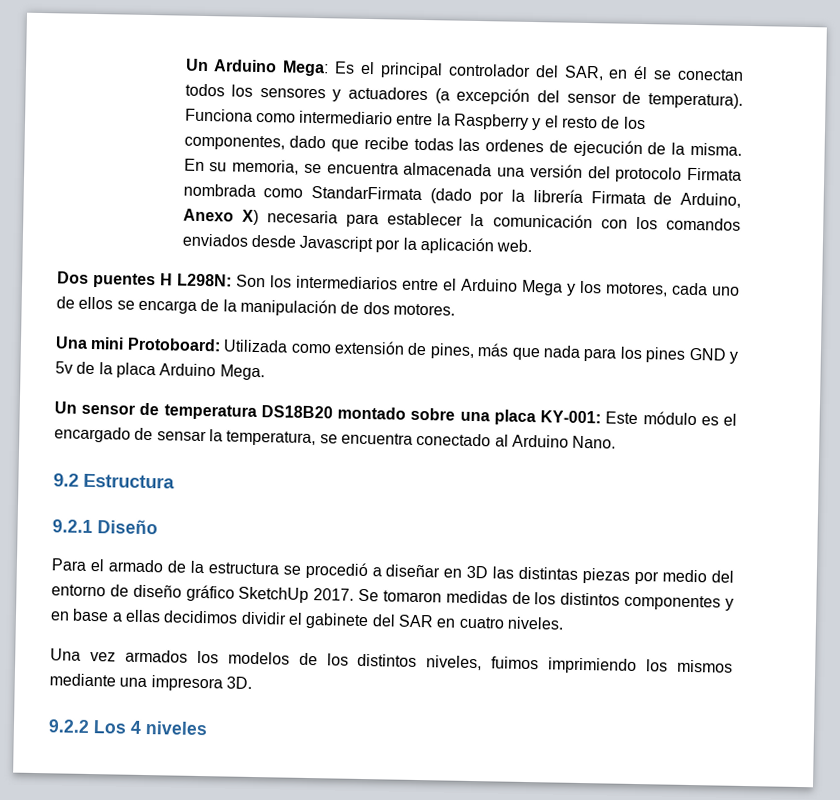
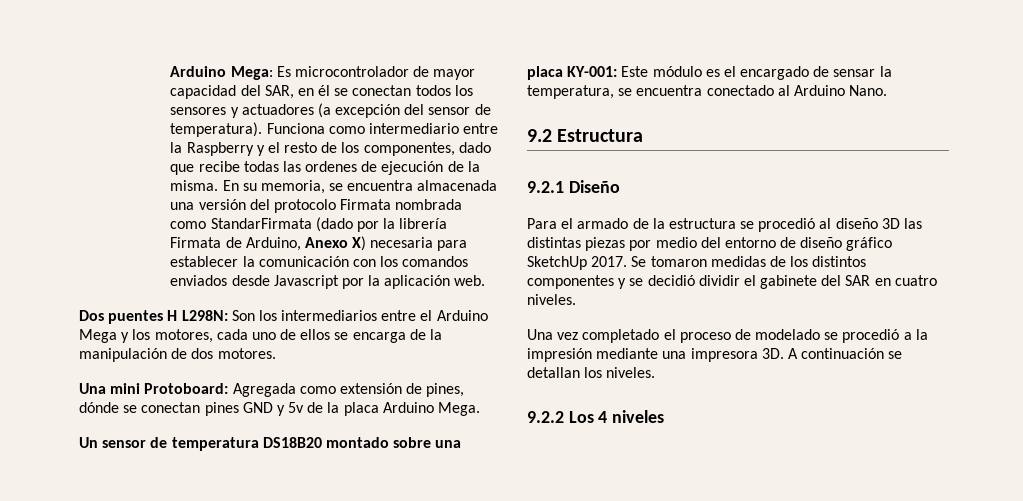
- Un Arduino Mega: Es el principal controlador del SAR, en él se conectan todos los sensores y actuadores (a excepción del sensor de temperatura).
+ Arduino Mega: Es microcontrolador de mayor capacidad del SAR, en él se conectan todos los sensores y actuadores (a excepción del sensor de temperatura).
- Una mini Protoboard: Utilizada como extensión de pines, más que nada para los pines GND y 5v de la placa Arduino Mega.
+ Una mini Protoboard: Agregada como extensión de pines, dónde se conectan pines GND y 5v de la placa Arduino Mega.
- Para el armado de la estructura se procedió a diseñar en 3D las distintas piezas por medio del entorno de diseño gráfico SketchUp 2017.
+ Para el armado de la estructura se procedió al diseño 3D las distintas piezas por medio del entorno de diseño gráfico SketchUp 2017.
- Se tomaron medidas de los distintos componentes y en base a ellas decidimos dividir el gabinete del SAR en cuatro niveles.
+ Se tomaron medidas de los distintos componentes y se decidió dividir el gabinete del SAR en cuatro niveles.
- Una vez armados los modelos de los distintos niveles, fuimos imprimiendo los mismos mediante una impresora 3D.
+ Una vez completado el proceso de modelado se procedió a la impresión mediante una impresora 3D. A continuación se detallan los niveles.

